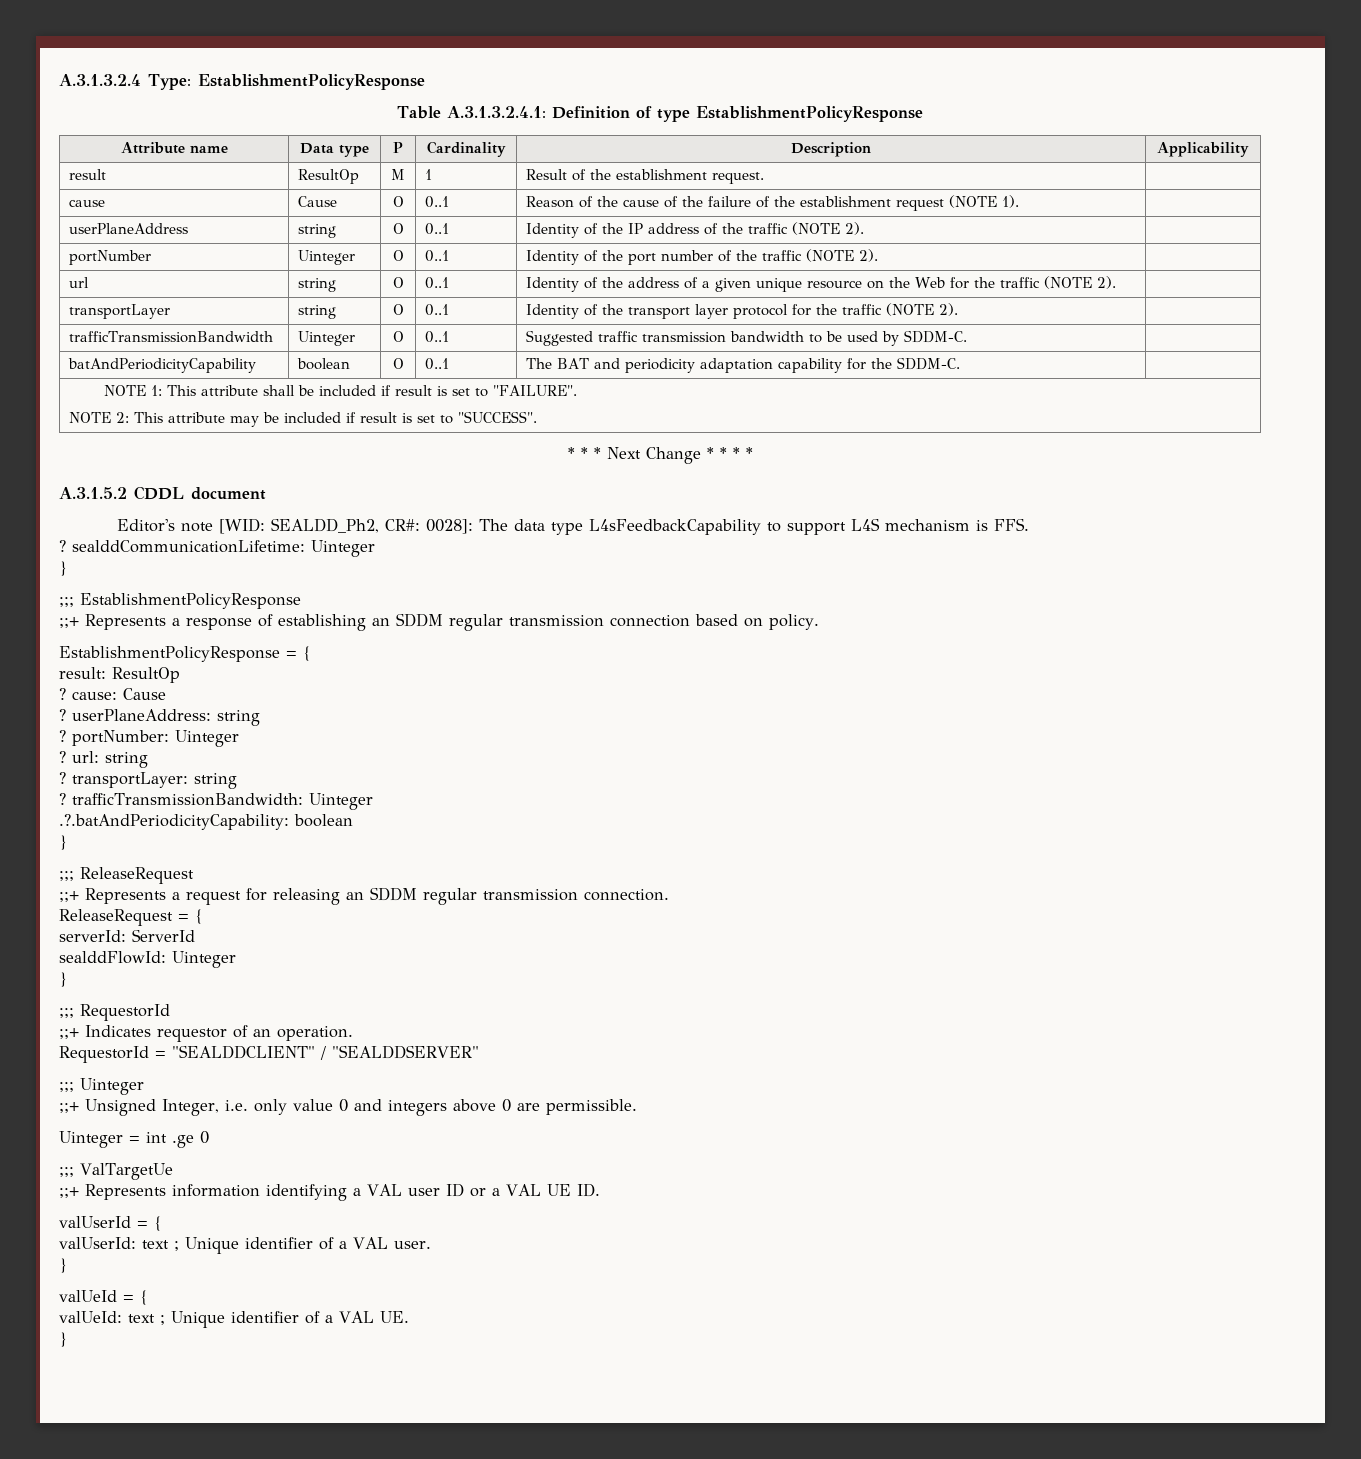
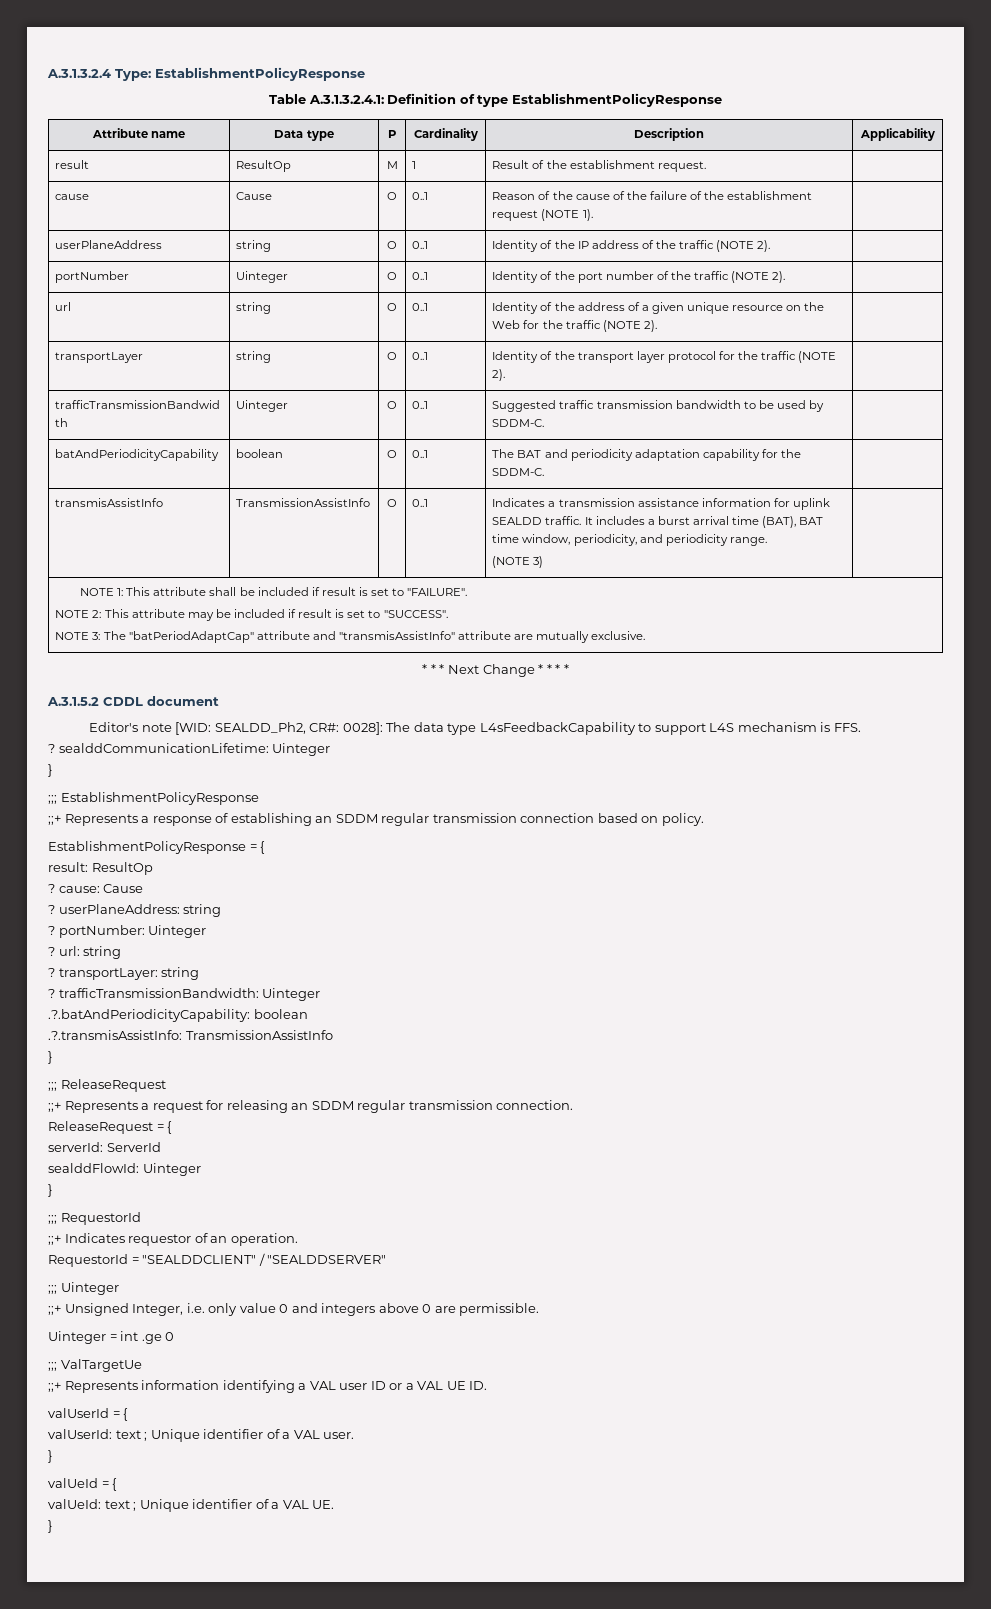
+ transmisAssistInfo | TransmissionAssistInfo | O | 0..1 | Indicates a transmission assistance information for uplink SEALDD traffic. It includes a burst arrival time (BAT), BAT time window, periodicity, and periodicity range.
+ (NOTE 3) |
  NOTE 1: This attribute shall be included if result is set to "FAILURE".
  NOTE 2: This attribute may be included if result is set to "SUCCESS".
+ NOTE 3: The "batPeriodAdaptCap" attribute and "transmisAssistInfo" attribute are mutually exclusive.
+ .?.transmisAssistInfo: TransmissionAssistInfo

